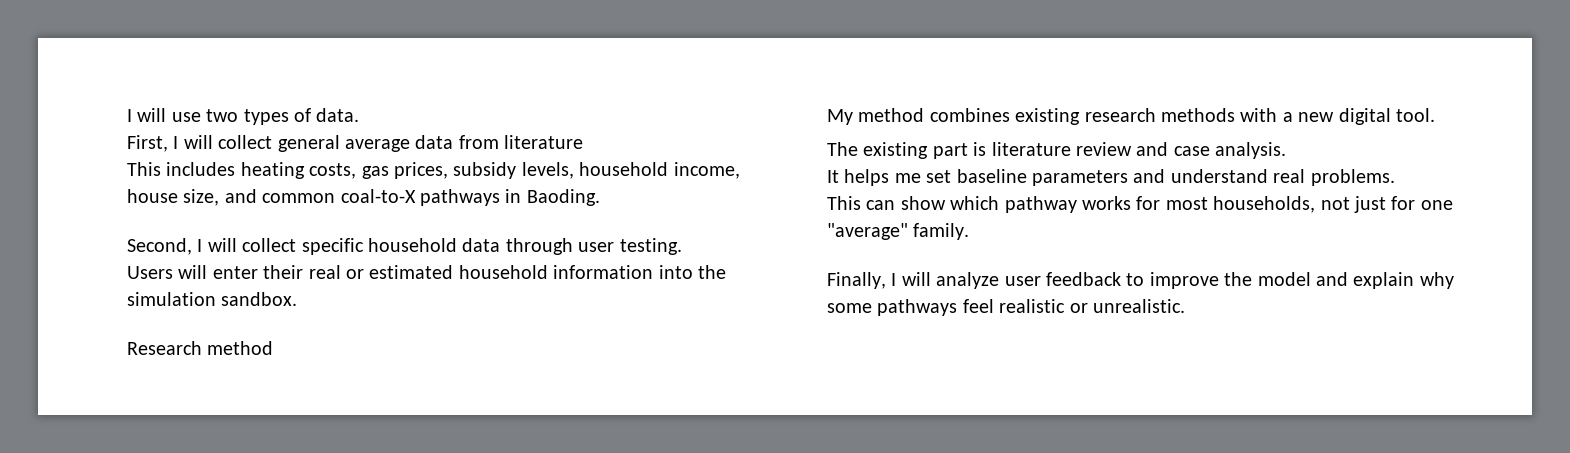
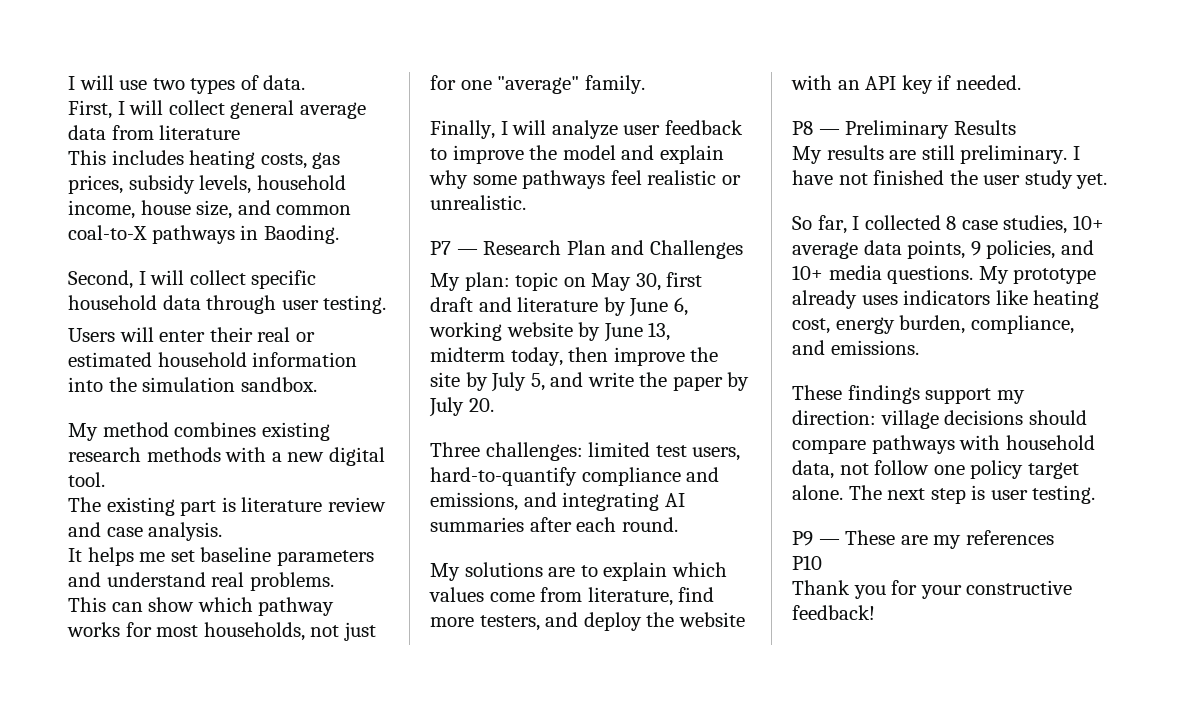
- Research method
+ P7 — Research Plan and Challenges
+ My plan: topic on May 30, first draft and literature by June 6, working website by June 13, midterm today, then improve the site by July 5, and write the paper by July 20.
+ Three challenges: limited test users, hard-to-quantify compliance and emissions, and integrating AI summaries after each round.
+ My solutions are to explain which values come from literature, find more testers, and deploy the website with an API key if needed.
+ P8 — Preliminary Results
+ My results are still preliminary. I have not finished the user study yet.
+ So far, I collected 8 case studies, 10+ average data points, 9 policies, and 10+ media questions. My prototype already uses indicators like heating cost, energy burden, compliance, and emissions.
+ These findings support my direction: village decisions should compare pathways with household data, not follow one policy target alone. The next step is user testing.
+ P9 — These are my references
+ P10
+ Thank you for your constructive feedback!

